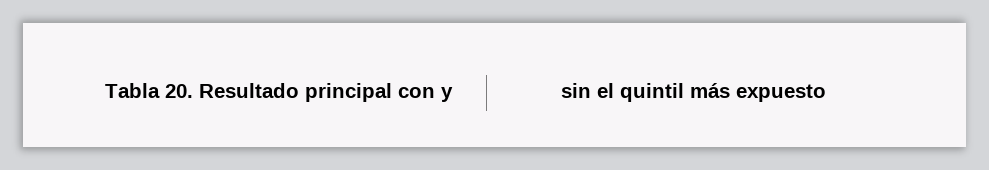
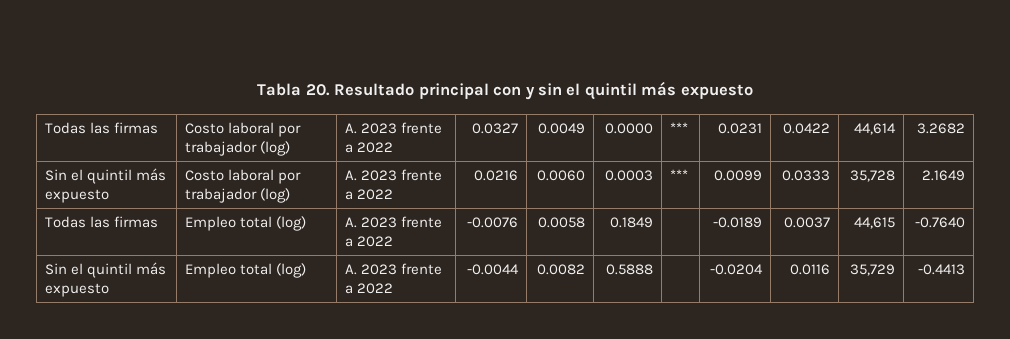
+ Todas las firmas | Costo laboral por trabajador (log) | A. 2023 frente a 2022 | 0.0327 | 0.0049 | 0.0000 | *** | 0.0231 | 0.0422 | 44,614 | 3.2682
+ Sin el quintil más expuesto | Costo laboral por trabajador (log) | A. 2023 frente a 2022 | 0.0216 | 0.0060 | 0.0003 | *** | 0.0099 | 0.0333 | 35,728 | 2.1649
+ Todas las firmas | Empleo total (log) | A. 2023 frente a 2022 | -0.0076 | 0.0058 | 0.1849 | | -0.0189 | 0.0037 | 44,615 | -0.7640
+ Sin el quintil más expuesto | Empleo total (log) | A. 2023 frente a 2022 | -0.0044 | 0.0082 | 0.5888 | | -0.0204 | 0.0116 | 35,729 | -0.4413

